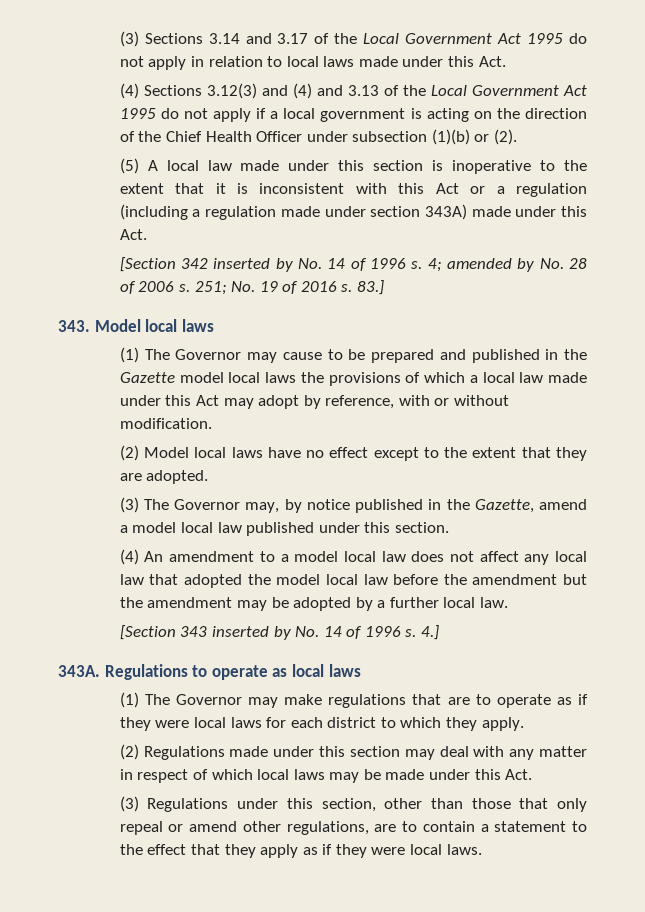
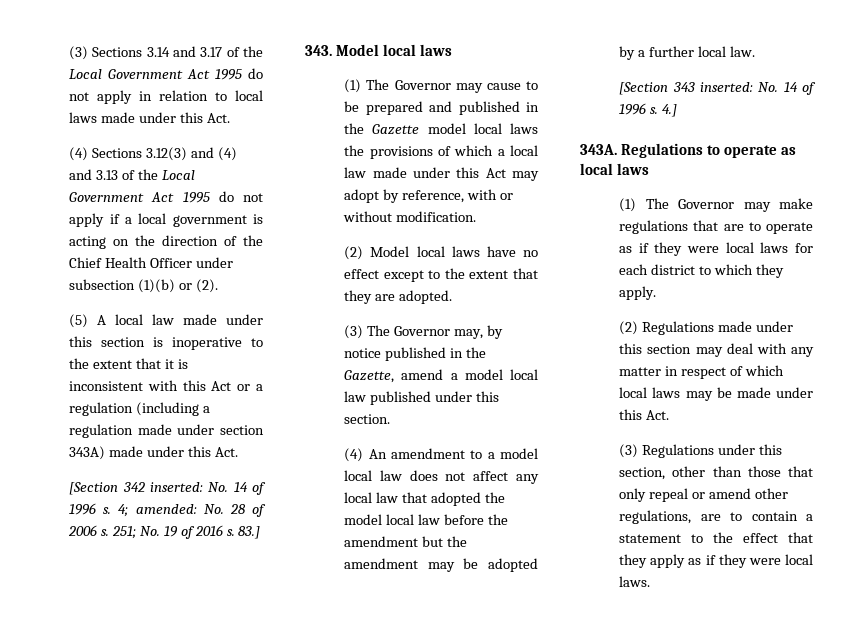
- [Section 342 inserted by No. 14 of 1996 s.
+ [Section 342 inserted: No. 14 of 1996 s.
- 4; amended by No. 28 of 2006 s.
+ 4; amended: No. 28 of 2006 s.
- [Section 343 inserted by No. 14 of 1996 s.
+ [Section 343 inserted: No. 14 of 1996 s.

